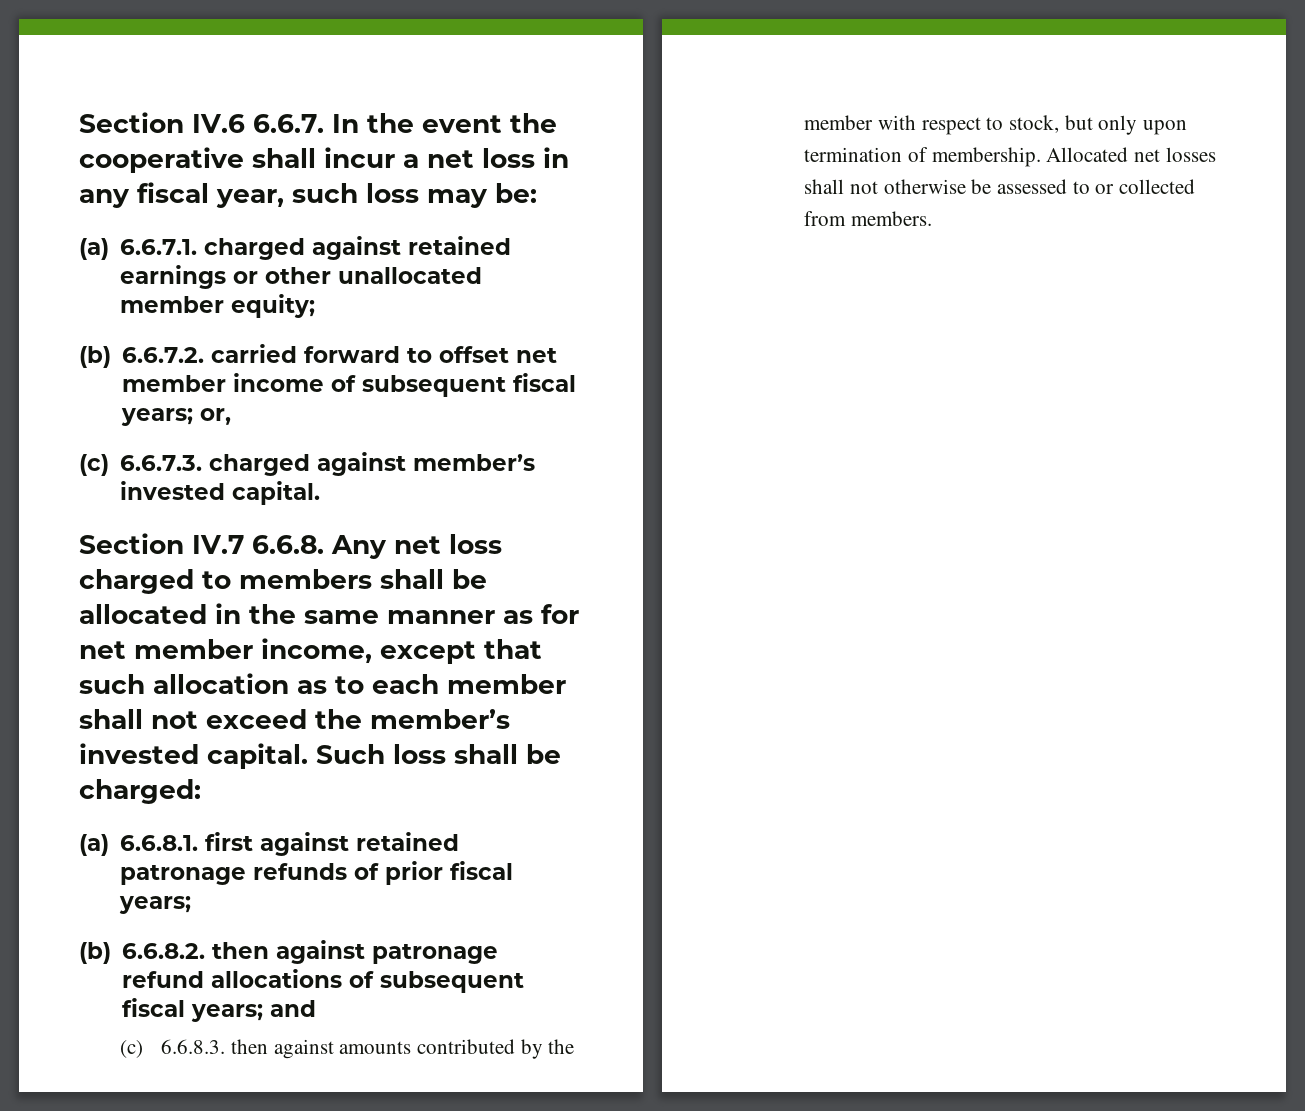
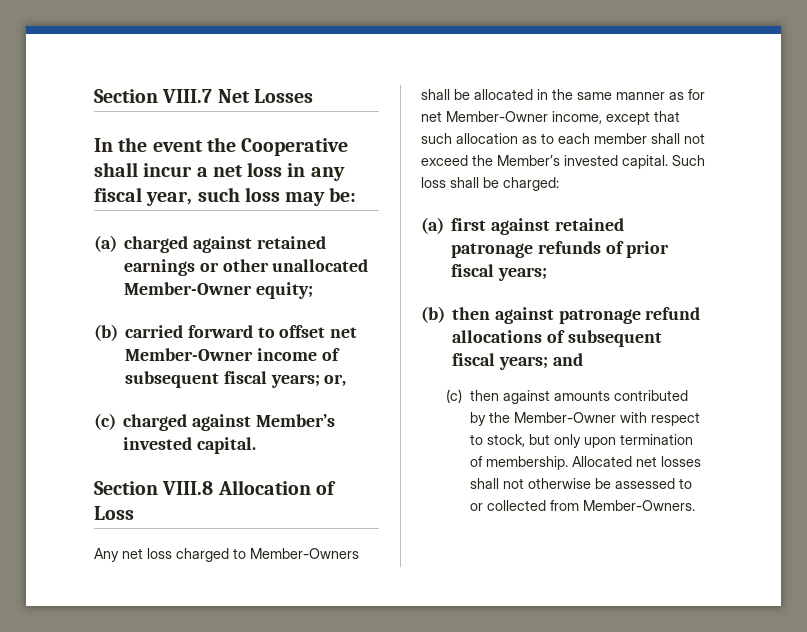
- Section IV.6 6.6.7. In the event the cooperative shall incur a net loss in any fiscal year, such loss may be:
+ Section VIII.7 Net Losses
+ In the event the Cooperative shall incur a net loss in any fiscal year, such loss may be:
- (a) 6.6.7.1. charged against retained earnings or other unallocated member equity;
+ (a) charged against retained earnings or other unallocated Member-Owner equity;
- (b) 6.6.7.2. carried forward to offset net member income of subsequent fiscal years; or,
+ (b) carried forward to offset net Member-Owner income of subsequent fiscal years; or,
- (c) 6.6.7.3. charged against member’s invested capital.
+ (c) charged against Member’s invested capital.
- Section IV.7 6.6.8. Any net loss charged to members shall be allocated in the same manner as for net member income, except that such allocation as to each member shall not exceed the member’s invested capital.
+ Section VIII.8 Allocation of Loss
+ Any net loss charged to Member-Owners shall be allocated in the same manner as for net Member-Owner income, except that such allocation as to each member shall not exceed the Member’s invested capital.
- (a) 6.6.8.1. first against retained patronage refunds of prior fiscal years;
+ (a) first against retained patronage refunds of prior fiscal years;
- (b) 6.6.8.2. then against patronage refund allocations of subsequent fiscal years; and
+ (b) then against patronage refund allocations of subsequent fiscal years; and
- (c) 6.6.8.3. then against amounts contributed by the member with respect to stock, but only upon termination of membership.
+ (c) then against amounts contributed by the Member-Owner with respect to stock, but only upon termination of membership.
- Allocated net losses shall not otherwise be assessed to or collected from members.
+ Allocated net losses shall not otherwise be assessed to or collected from Member-Owners.

